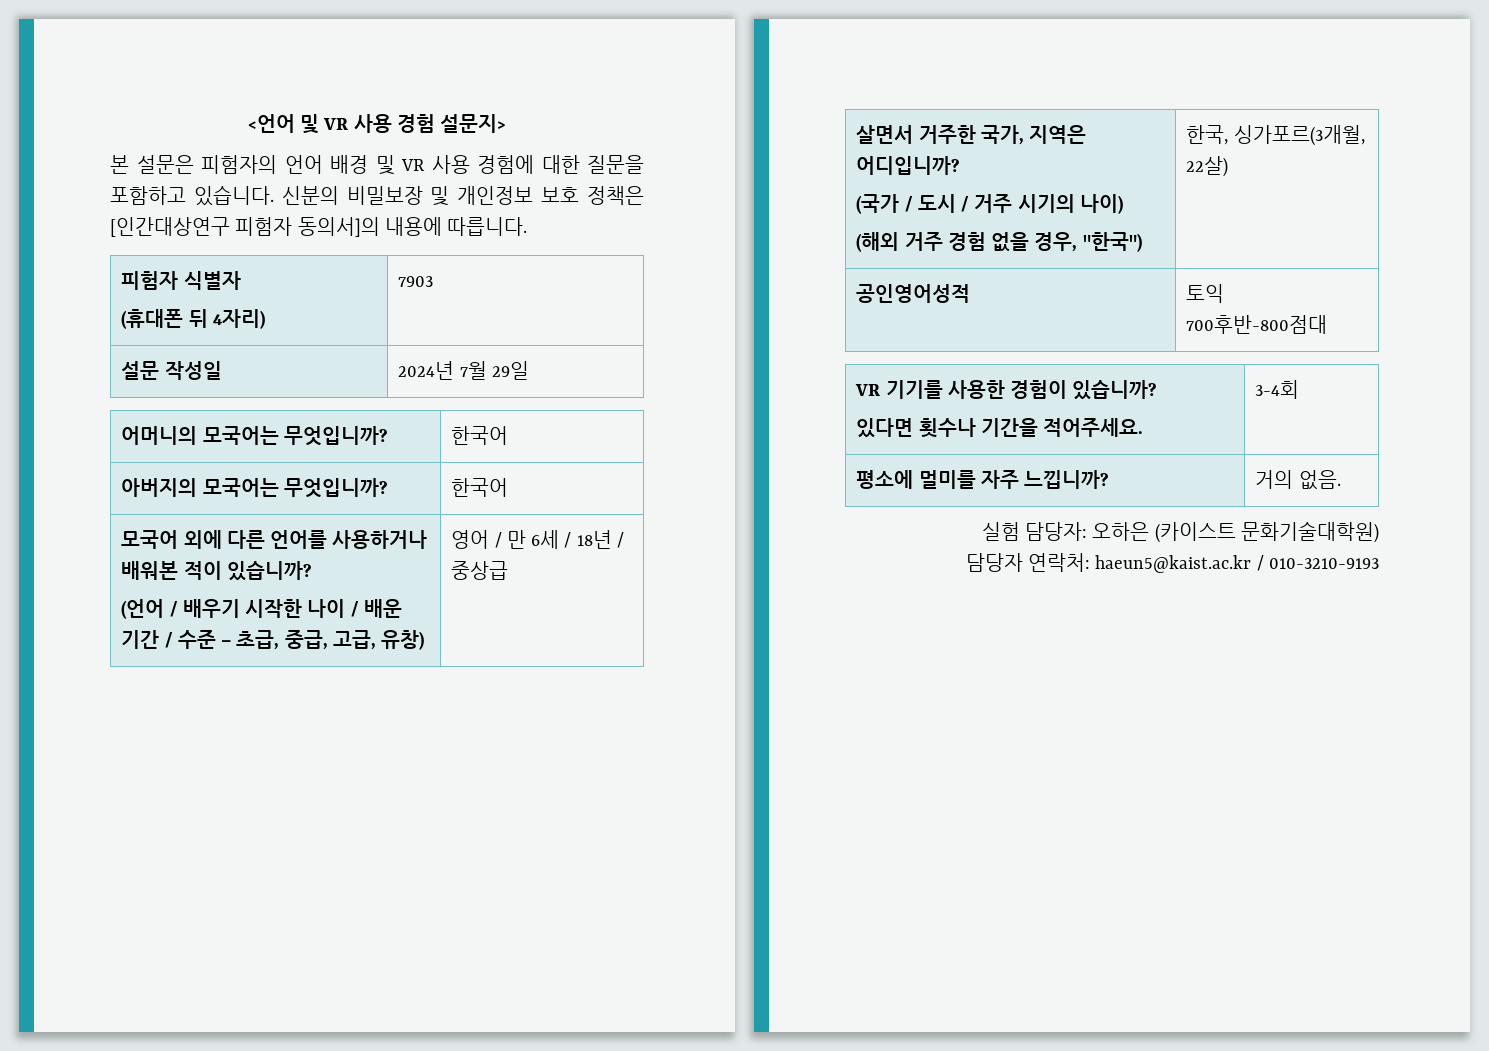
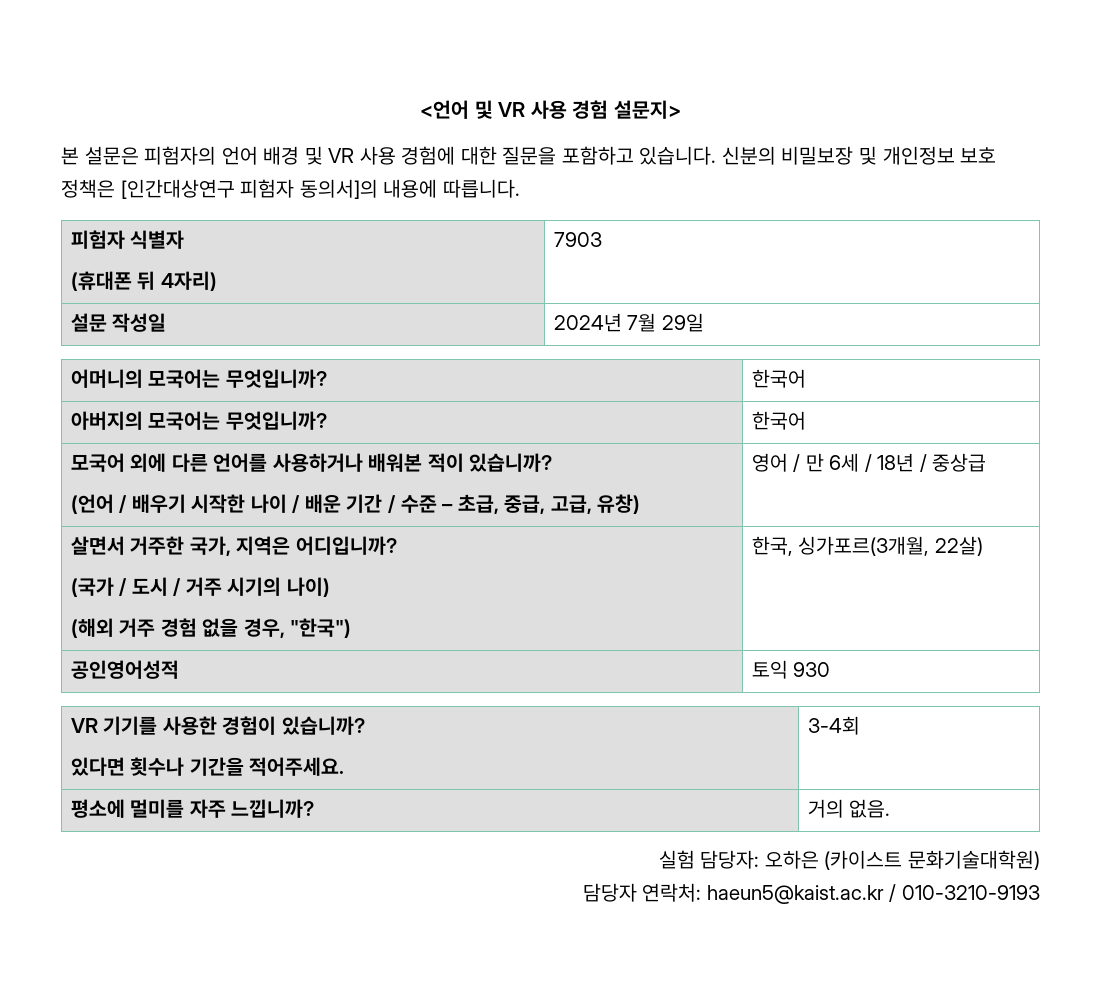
- 공인영어성적 | 토익 700후반-800점대
+ 공인영어성적 | 토익 930

